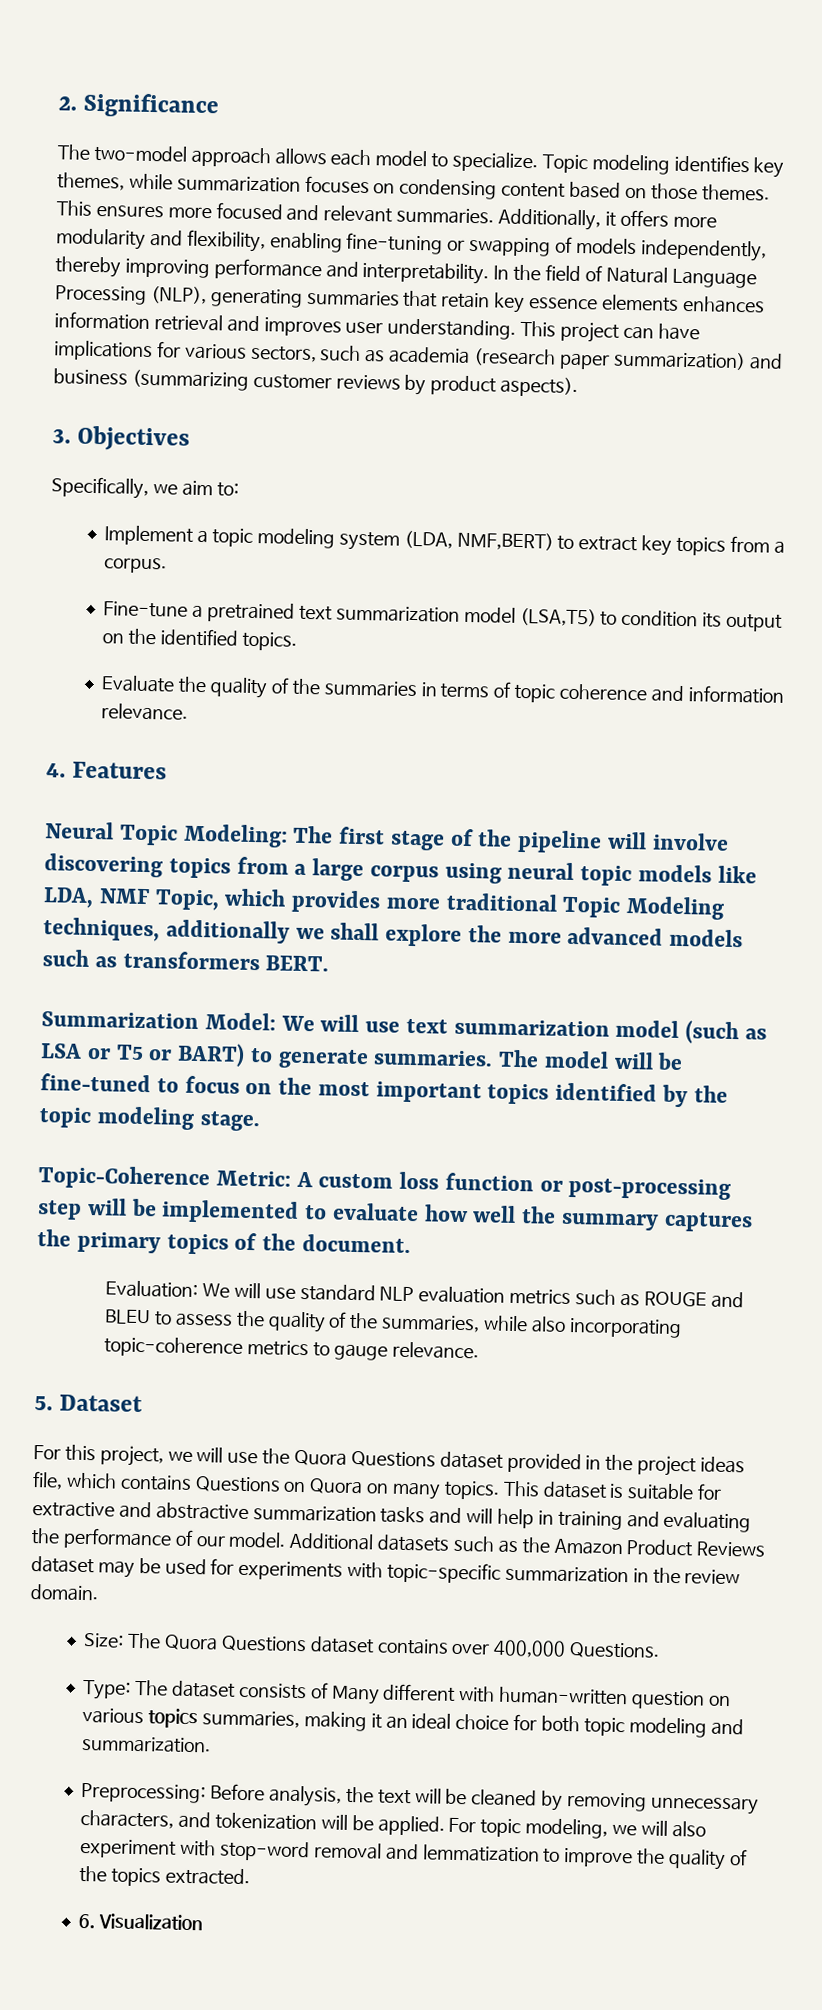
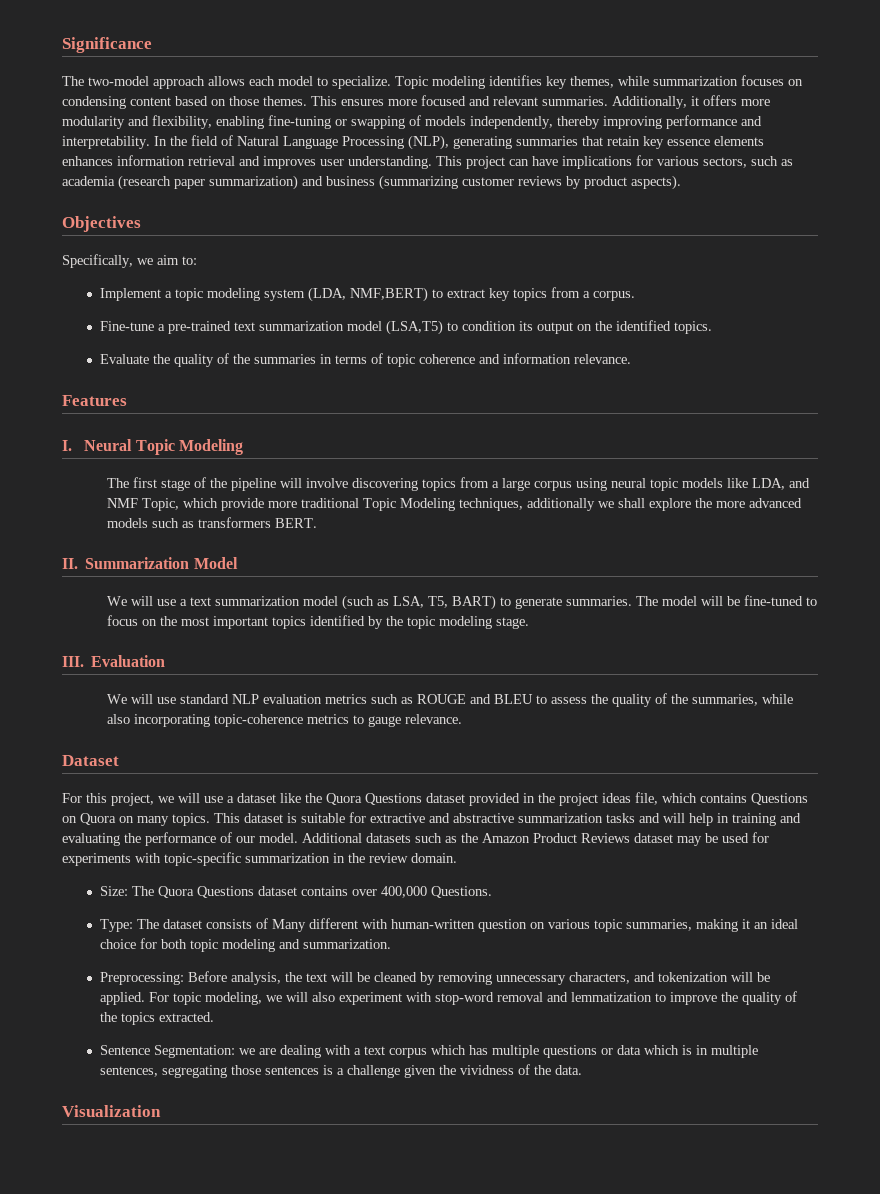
- 2. Significance
+ Significance
- 3. Objectives
+ Objectives
- Fine-tune a pretrained text summarization model (LSA,T5) to condition its output on the identified topics.
+ Fine-tune a pre-trained text summarization model (LSA,T5) to condition its output on the identified topics.
- 4. Features
+ Features
- Neural Topic Modeling: The first stage of the pipeline will involve discovering topics from a large corpus using neural topic models like LDA, NMF Topic, which provides more traditional Topic Modeling techniques, additionally we shall explore the more advanced models such as transformers BERT.
+ I. Neural Topic Modeling
+ The first stage of the pipeline will involve discovering topics from a large corpus using neural topic models like LDA, and NMF Topic, which provide more traditional Topic Modeling techniques, additionally we shall explore the more advanced models such as transformers BERT.
- Summarization Model: We will use text summarization model (such as LSA or T5 or BART) to generate summaries.
+ II. Summarization Model
+ We will use a text summarization model (such as LSA, T5, BART) to generate summaries.
- Topic-Coherence Metric: A custom loss function or post-processing step will be implemented to evaluate how well the summary captures the primary topics of the document.
- Evaluation: We will use standard NLP evaluation metrics such as ROUGE and BLEU to assess the quality of the summaries, while also incorporating topic-coherence metrics to gauge relevance.
+ III. Evaluation
+ We will use standard NLP evaluation metrics such as ROUGE and BLEU to assess the quality of the summaries, while also incorporating topic-coherence metrics to gauge relevance.
- 5. Dataset
+ Dataset
- For this project, we will use the Quora Questions dataset provided in the project ideas file, which contains Questions on Quora on many topics.
+ For this project, we will use a dataset like the Quora Questions dataset provided in the project ideas file, which contains Questions on Quora on many topics.
- Type: The dataset consists of Many different with human-written question on various topics summaries, making it an ideal choice for both topic modeling and summarization.
+ Type: The dataset consists of Many different with human-written question on various topic summaries, making it an ideal choice for both topic modeling and summarization.
- 6. Visualization
+ Sentence Segmentation: we are dealing with a text corpus which has multiple questions or data which is in multiple sentences, segregating those sentences is a challenge given the vividness of the data.
+ Visualization

